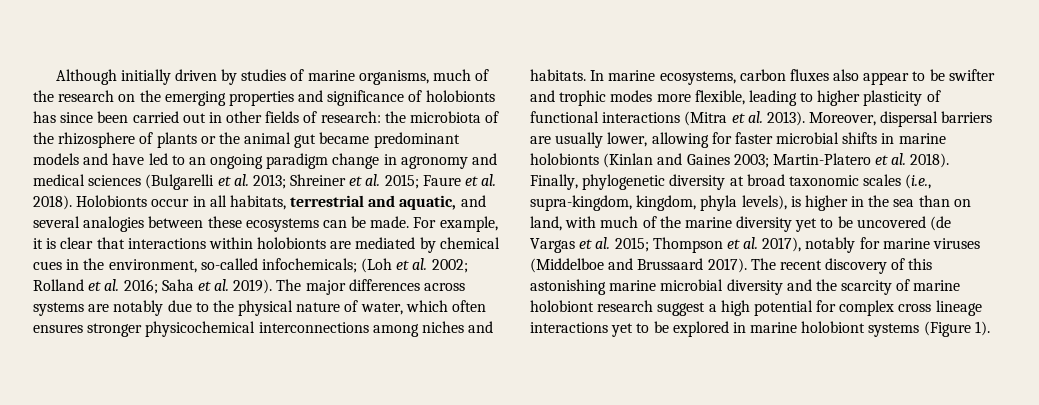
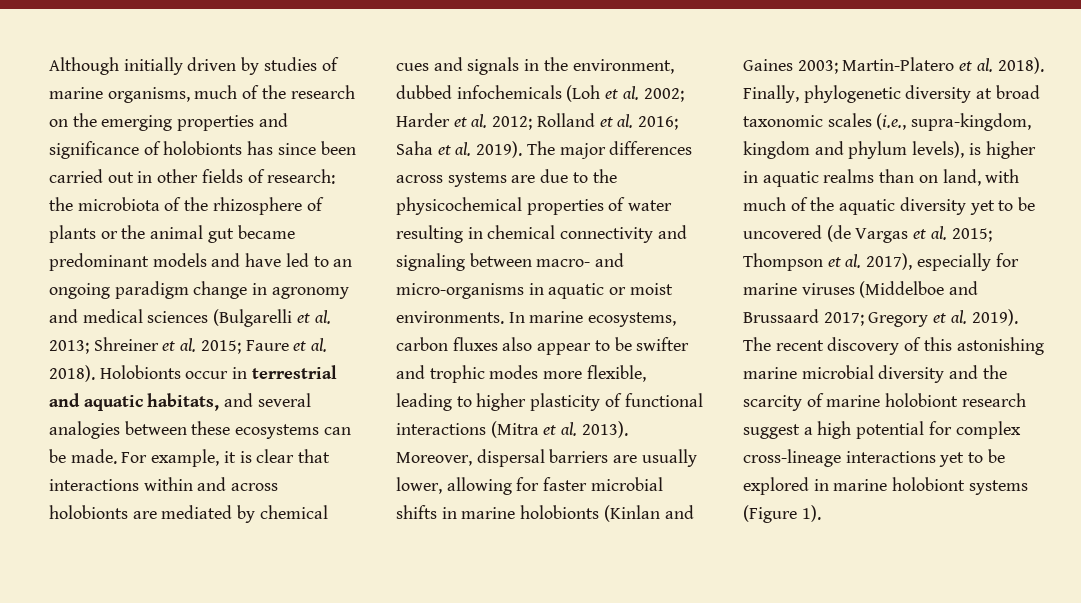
- Holobionts occur in all habitats, terrestrial and aquatic, and several analogies between these ecosystems can be made.
+ Holobionts occur in terrestrial and aquatic habitats, and several analogies between these ecosystems can be made.
- For example, it is clear that interactions within holobionts are mediated by chemical cues in the environment, so-called infochemicals; (Loh et al. 2002; Rolland et al. 2016; Saha et al. 2019).
+ For example, it is clear that interactions within and across holobionts are mediated by chemical cues and signals in the environment, dubbed infochemicals (Loh et al. 2002; Harder et al. 2012; Rolland et al. 2016; Saha et al. 2019).
- The major differences across systems are notably due to the physical nature of water, which often ensures stronger physicochemical interconnections among niches and habitats.
+ The major differences across systems are due to the physicochemical properties of water resulting in chemical connectivity and signaling between macro- and micro-organisms in aquatic or moist environments.
- Finally, phylogenetic diversity at broad taxonomic scales (i.e., supra-kingdom, kingdom, phyla levels), is higher in the sea than on land, with much of the marine diversity yet to be uncovered (de Vargas et al. 2015; Thompson et al. 2017), notably for marine viruses (Middelboe and Brussaard 2017).
+ Finally, phylogenetic diversity at broad taxonomic scales (i.e., supra-kingdom, kingdom and phylum levels), is higher in aquatic realms than on land, with much of the aquatic diversity yet to be uncovered (de Vargas et al. 2015; Thompson et al. 2017), especially for marine viruses (Middelboe and Brussaard 2017; Gregory et al. 2019).
- The recent discovery of this astonishing marine microbial diversity and the scarcity of marine holobiont research suggest a high potential for complex cross lineage interactions yet to be explored in marine holobiont systems (Figure 1).
+ The recent discovery of this astonishing marine microbial diversity and the scarcity of marine holobiont research suggest a high potential for complex cross-lineage interactions yet to be explored in marine holobiont systems (Figure 1).

